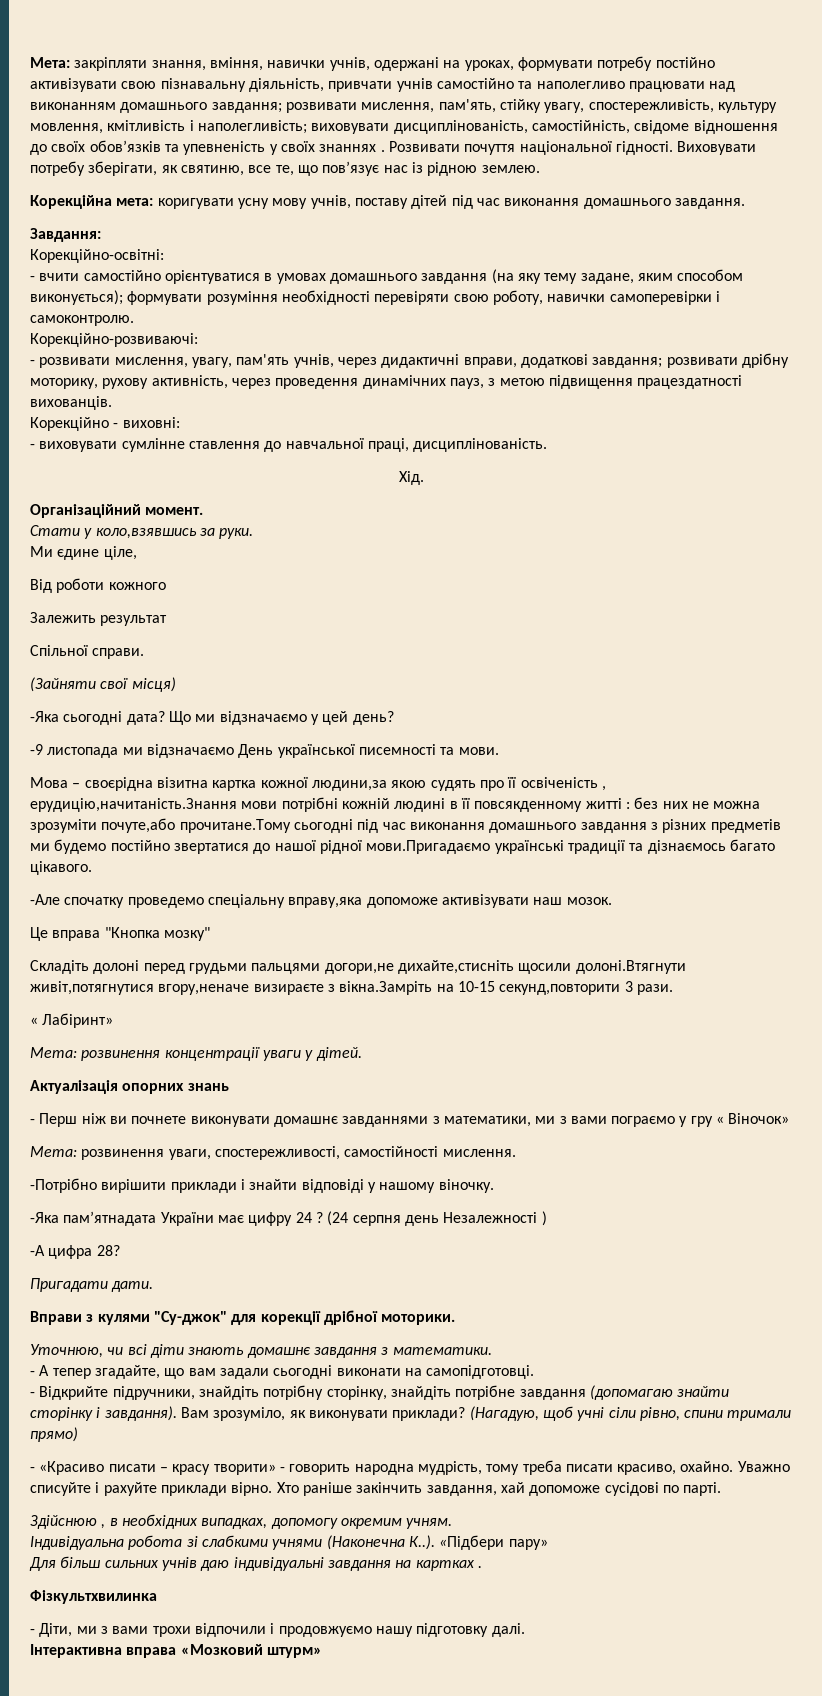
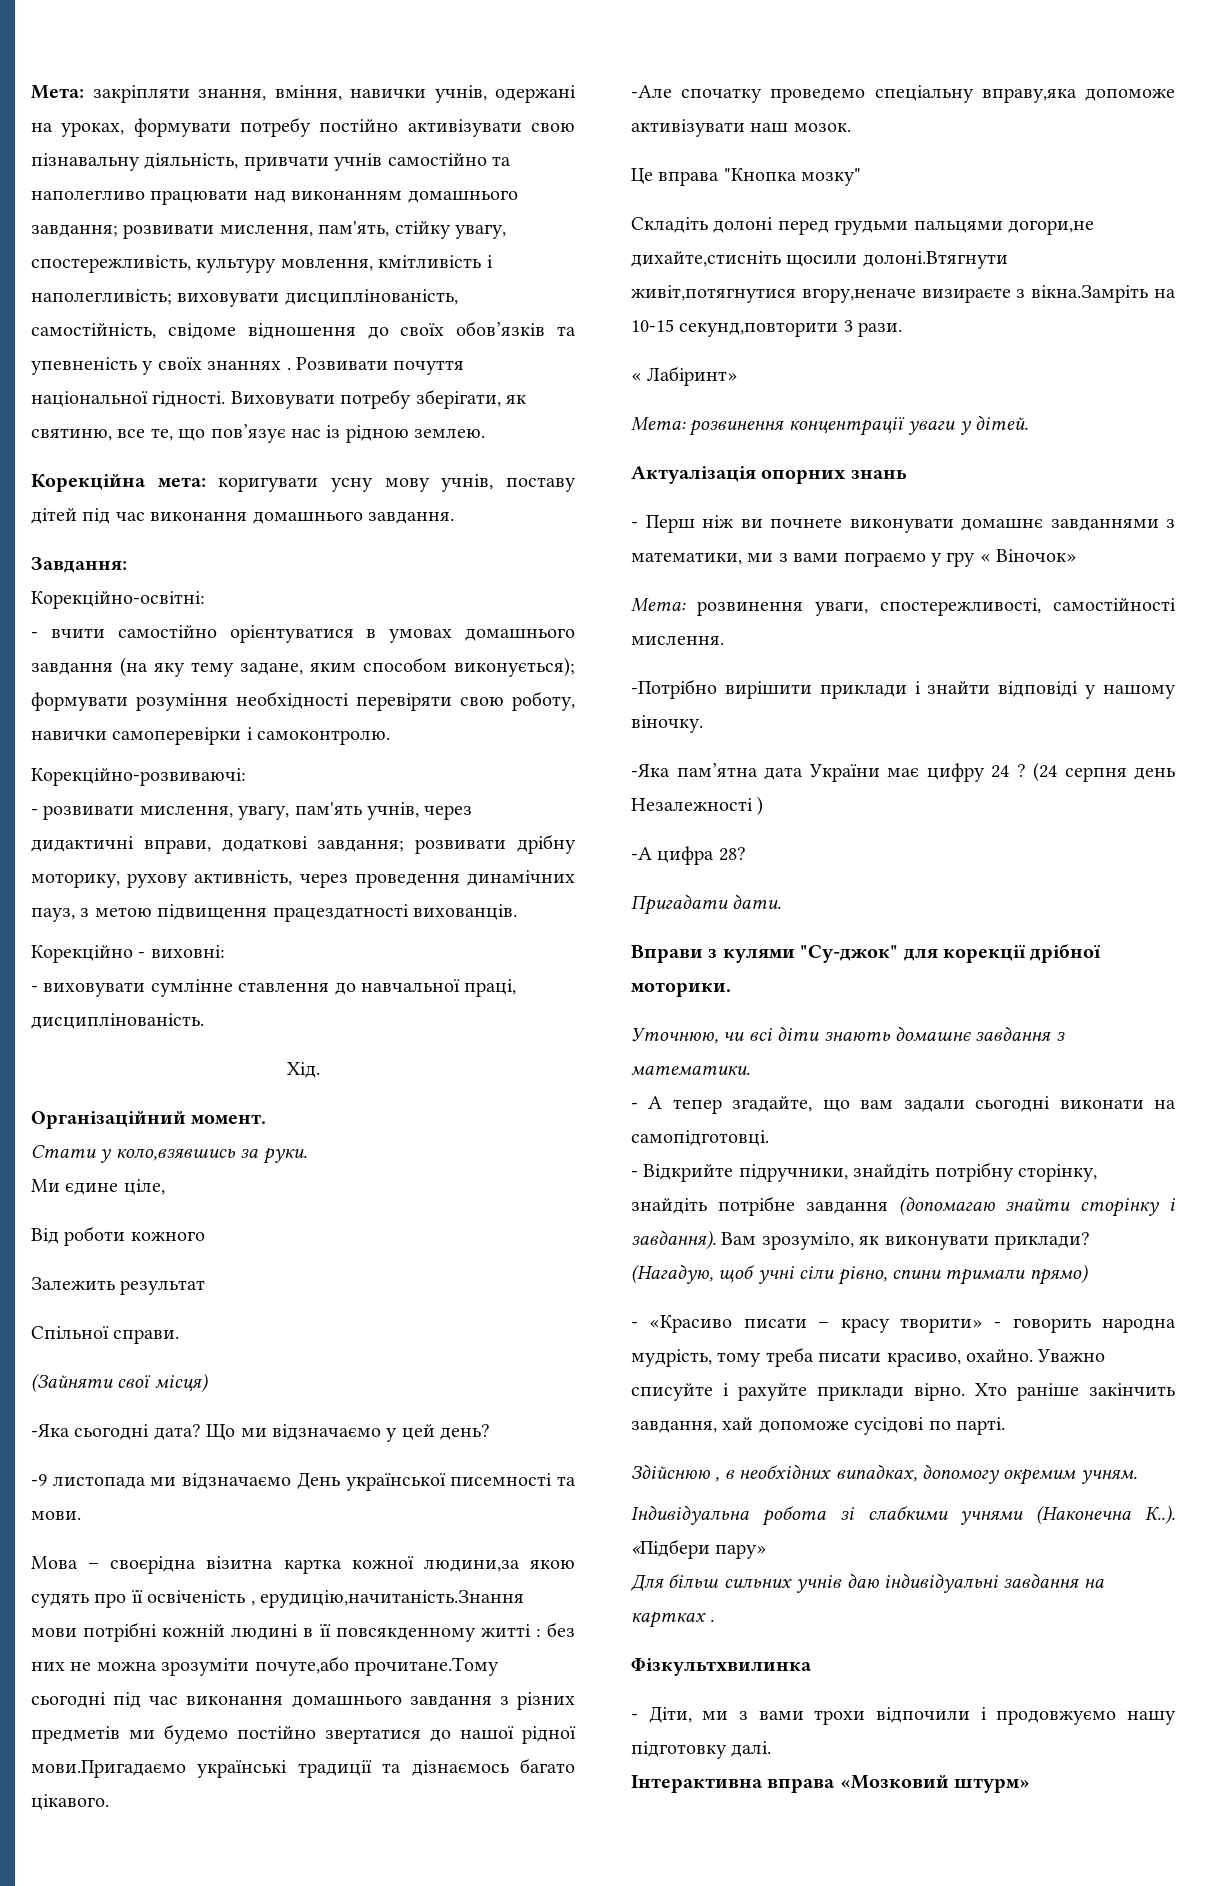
- -Яка пам’ятнадата України має цифру 24 ?
+ -Яка пам’ятна дата України має цифру 24 ?

